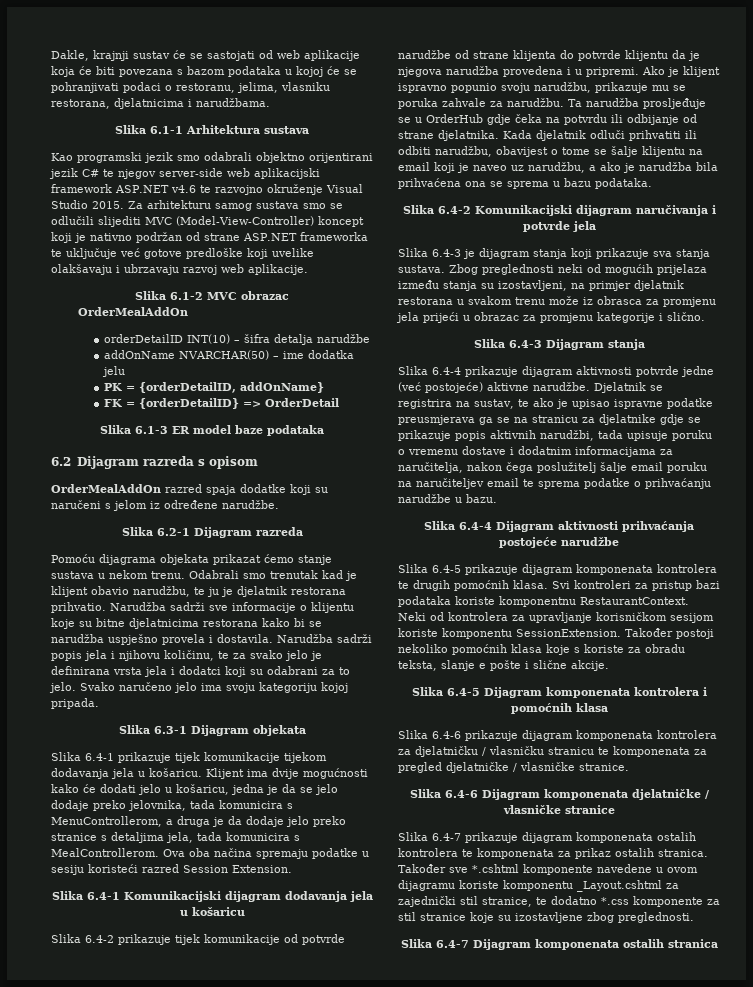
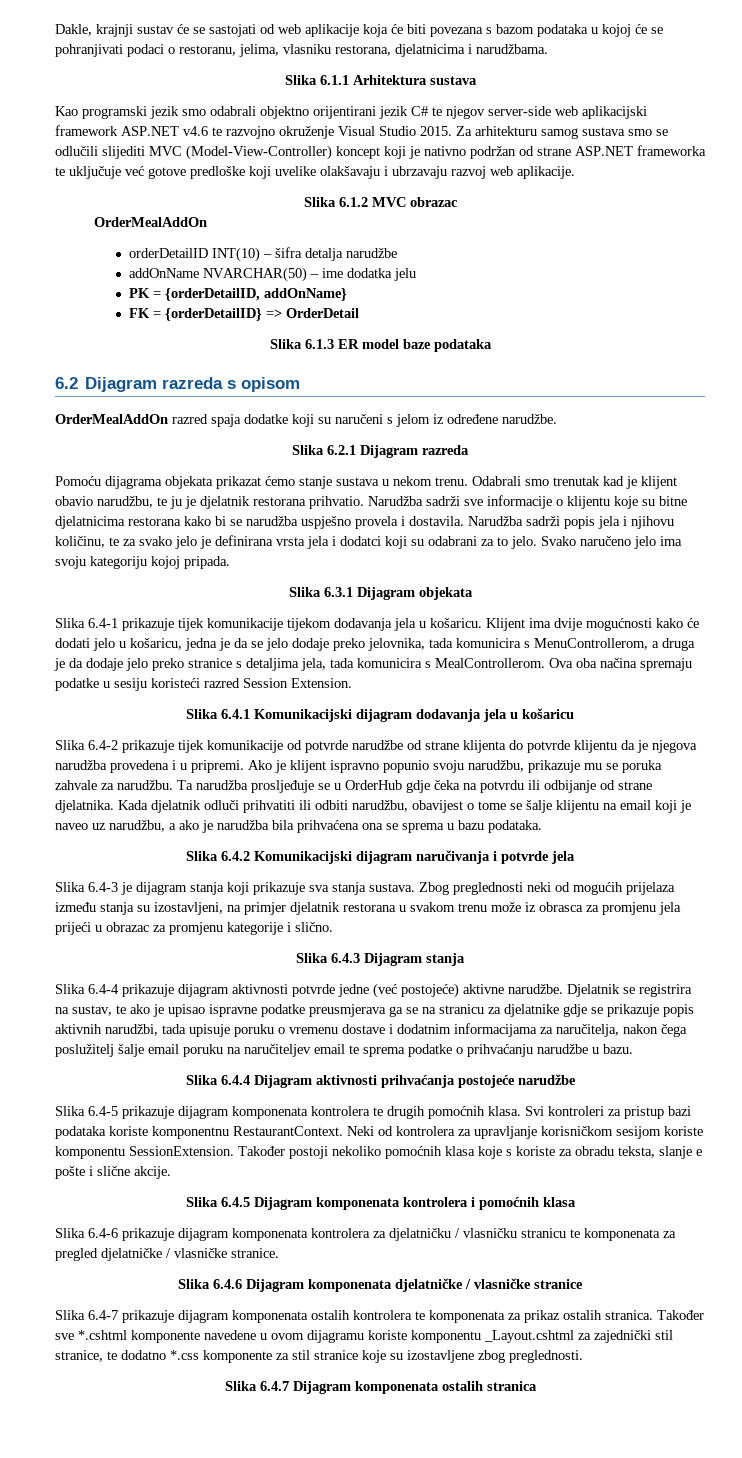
- Slika 6.1-1 Arhitektura sustava
+ Slika 6.1.1 Arhitektura sustava
- Slika 6.1-2 MVC obrazac
+ Slika 6.1.2 MVC obrazac
- Slika 6.1-3 ER model baze podataka
+ Slika 6.1.3 ER model baze podataka
- Slika 6.2-1 Dijagram razreda
+ Slika 6.2.1 Dijagram razreda
- Slika 6.3-1 Dijagram objekata
+ Slika 6.3.1 Dijagram objekata
- Slika 6.4-1 Komunikacijski dijagram dodavanja jela u košaricu
+ Slika 6.4.1 Komunikacijski dijagram dodavanja jela u košaricu
- Slika 6.4-2 Komunikacijski dijagram naručivanja i potvrde jela
+ Slika 6.4.2 Komunikacijski dijagram naručivanja i potvrde jela
- Slika 6.4-3 Dijagram stanja
+ Slika 6.4.3 Dijagram stanja
- Slika 6.4-4 Dijagram aktivnosti prihvaćanja postojeće narudžbe
+ Slika 6.4.4 Dijagram aktivnosti prihvaćanja postojeće narudžbe
- Slika 6.4-5 Dijagram komponenata kontrolera i pomoćnih klasa
+ Slika 6.4.5 Dijagram komponenata kontrolera i pomoćnih klasa
- Slika 6.4-6 Dijagram komponenata djelatničke / vlasničke stranice
+ Slika 6.4.6 Dijagram komponenata djelatničke / vlasničke stranice
- Slika 6.4-7 Dijagram komponenata ostalih stranica
+ Slika 6.4.7 Dijagram komponenata ostalih stranica

